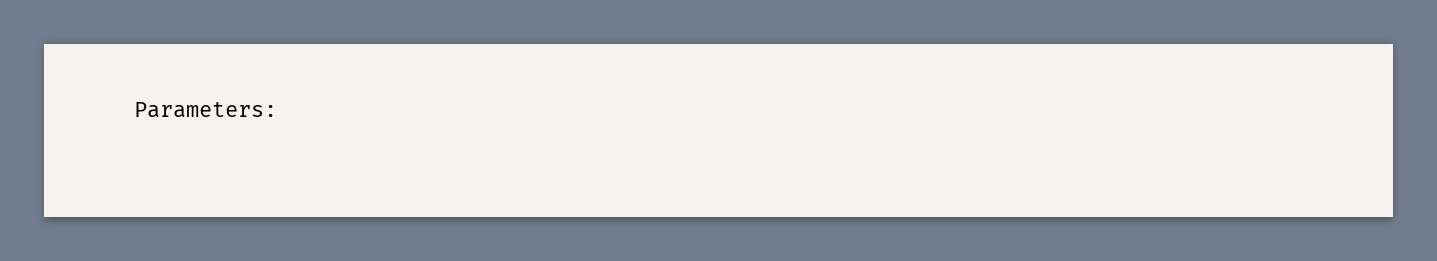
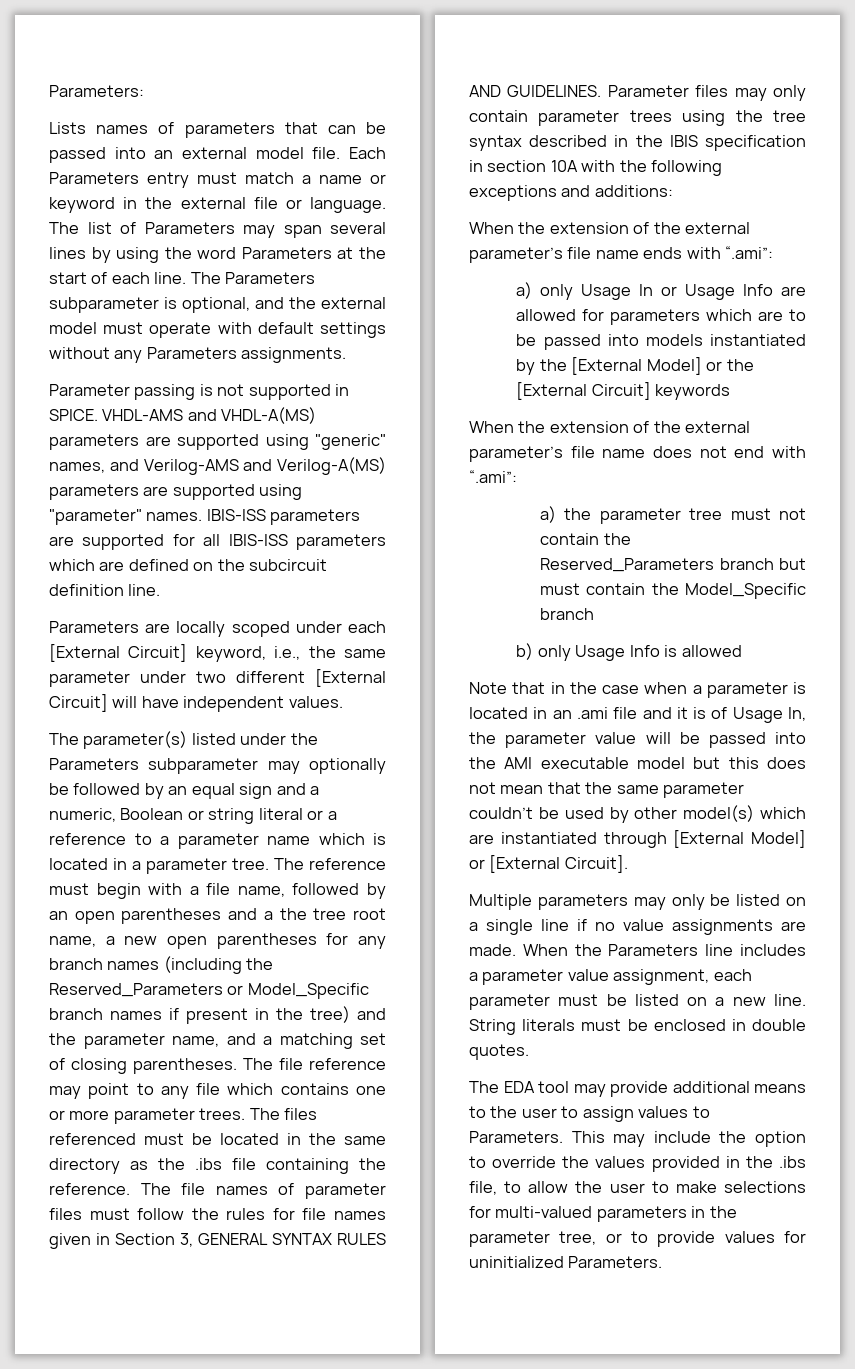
+ Lists names of parameters that can be passed into an external model file. Each Parameters entry must match a name or keyword in the external file or language. The list of Parameters may span several lines by using the word Parameters at the start of each line. The Parameters subparameter is optional, and the external model must operate with default settings without any Parameters assignments.
+ Parameter passing is not supported in SPICE. VHDL-AMS and VHDL-A(MS) parameters are supported using "generic" names, and Verilog-AMS and Verilog-A(MS) parameters are supported using "parameter" names. IBIS-ISS parameters are supported for all IBIS-ISS parameters which are defined on the subcircuit definition line.
+ Parameters are locally scoped under each [External Circuit] keyword, i.e., the same parameter under two different [External Circuit] will have independent values.
+ The parameter(s) listed under the Parameters subparameter may optionally be followed by an equal sign and a numeric, Boolean or string literal or a reference to a parameter name which is located in a parameter tree. The reference must begin with a file name, followed by an open parentheses and a the tree root name, a new open parentheses for any branch names (including the Reserved_Parameters or Model_Specific branch names if present in the tree) and the parameter name, and a matching set of closing parentheses. The file reference may point to any file which contains one or more parameter trees. The files referenced must be located in the same directory as the .ibs file containing the reference. The file names of parameter files must follow the rules for file names given in Section 3, GENERAL SYNTAX RULES AND GUIDELINES. Parameter files may only contain parameter trees using the tree syntax described in the IBIS specification in section 10A with the following exceptions and additions:
+ When the extension of the external parameter’s file name ends with “.ami”:
+ a) only Usage In or Usage Info are allowed for parameters which are to be passed into models instantiated by the [External Model] or the [External Circuit] keywords
+ When the extension of the external parameter’s file name does not end with “.ami”:
+ a) the parameter tree must not contain the Reserved_Parameters branch but must contain the Model_Specific branch
+ b) only Usage Info is allowed
+ Note that in the case when a parameter is located in an .ami file and it is of Usage In, the parameter value will be passed into the AMI executable model but this does not mean that the same parameter couldn’t be used by other model(s) which are instantiated through [External Model] or [External Circuit].
+ Multiple parameters may only be listed on a single line if no value assignments are made. When the Parameters line includes a parameter value assignment, each parameter must be listed on a new line. String literals must be enclosed in double quotes.
+ The EDA tool may provide additional means to the user to assign values to Parameters. This may include the option to override the values provided in the .ibs file, to allow the user to make selections for multi-valued parameters in the parameter tree, or to provide values for uninitialized Parameters.

